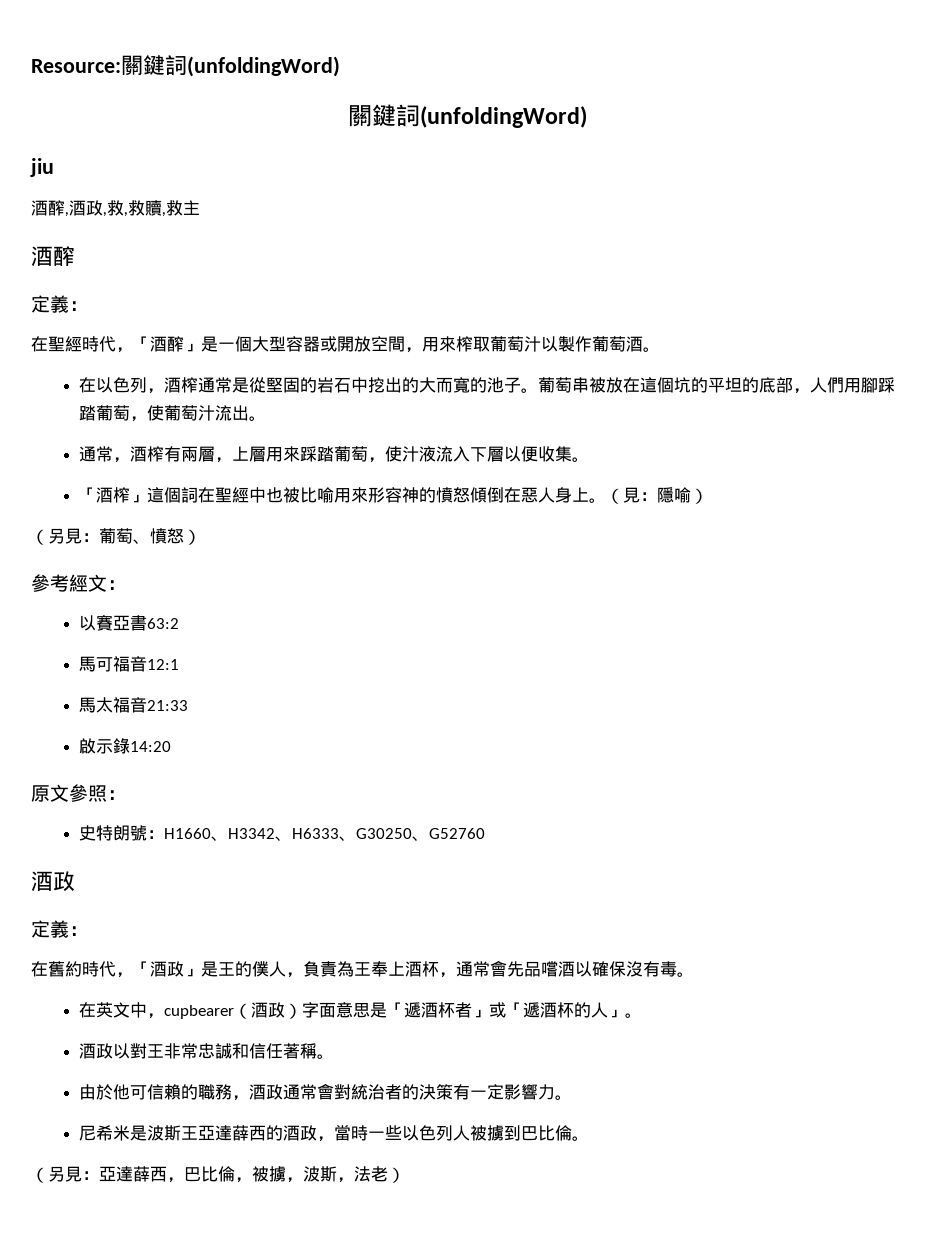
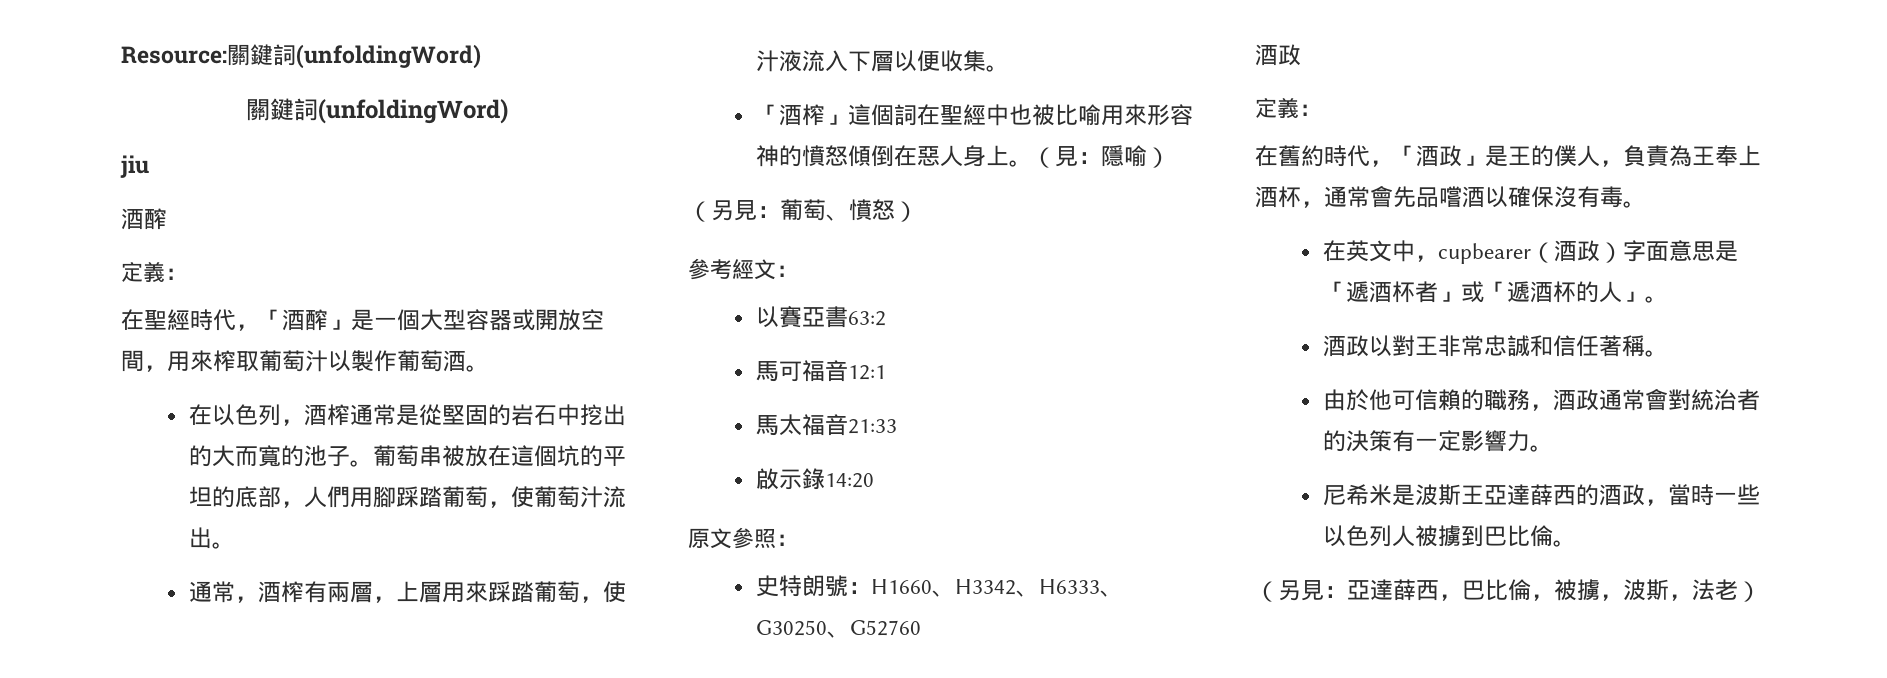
- 酒醡,酒政,救,救贖,救主

